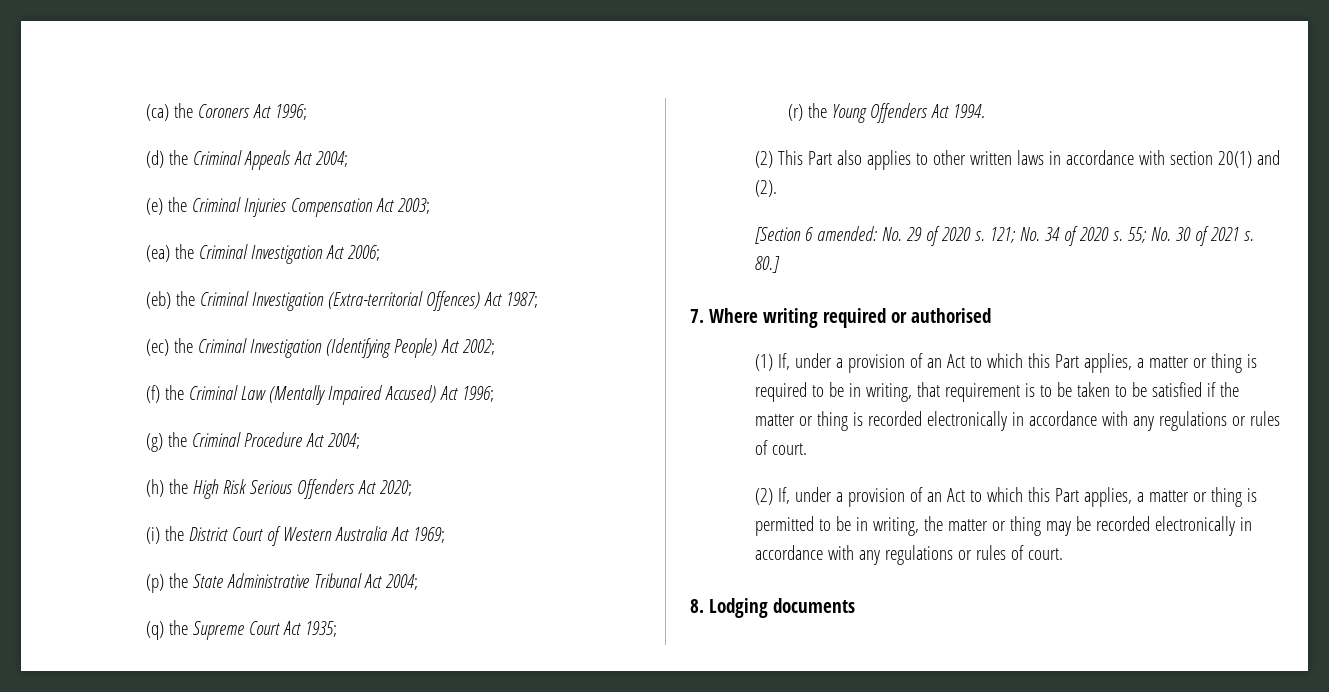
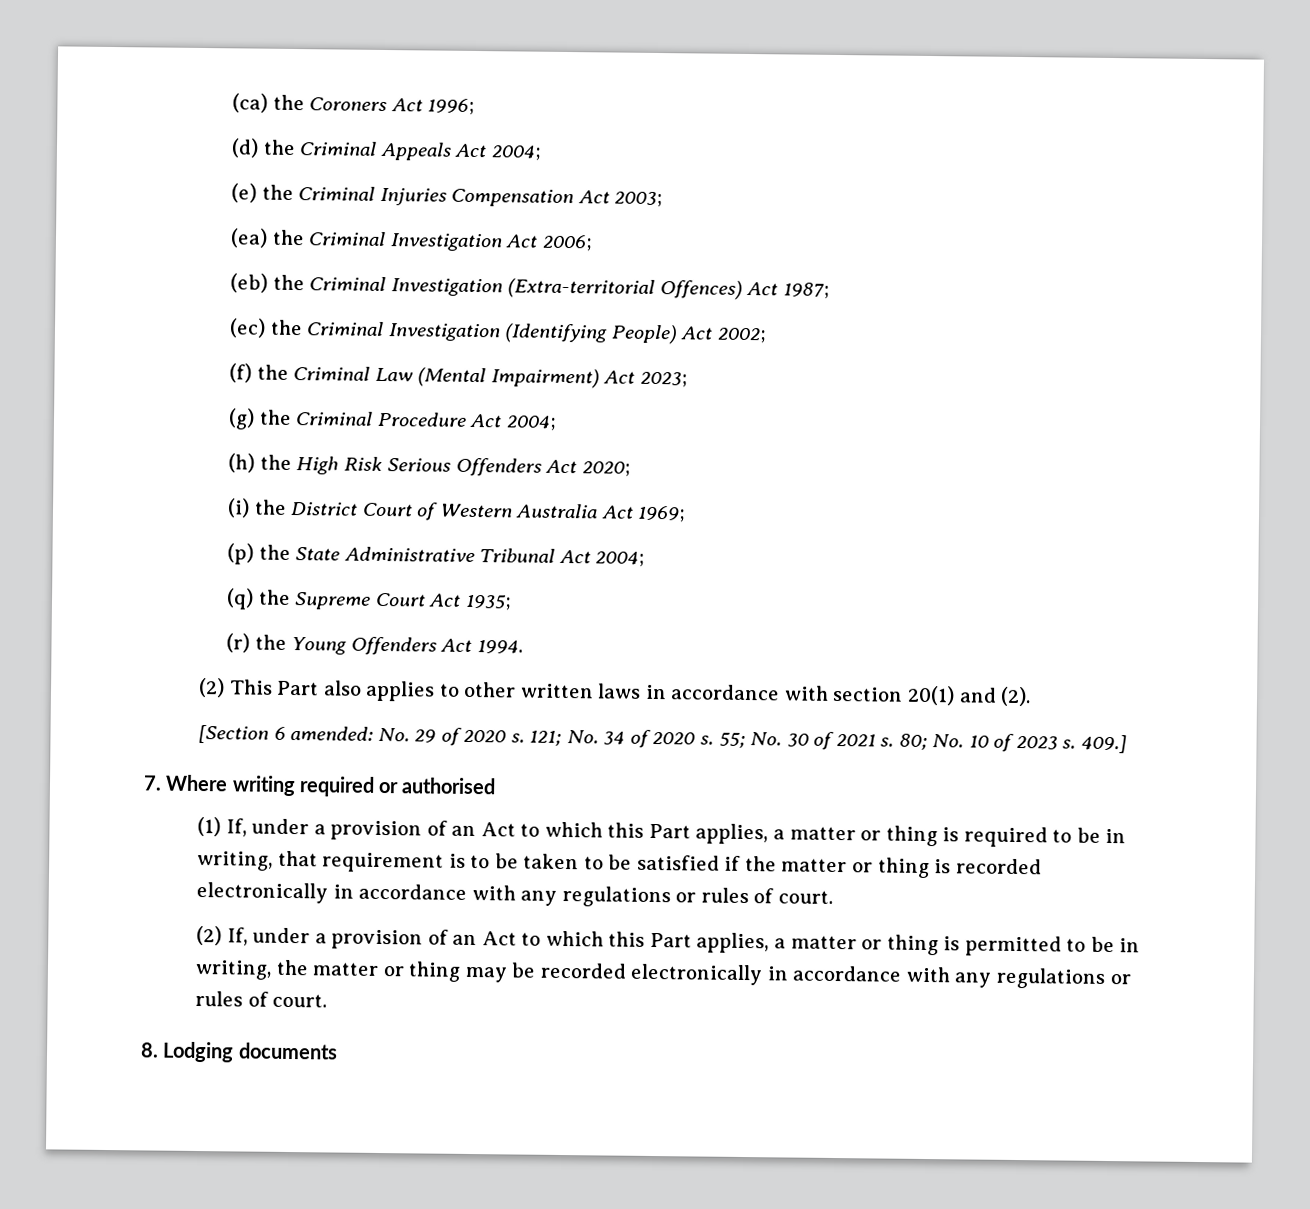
- (f) the Criminal Law (Mentally Impaired Accused) Act 1996;
+ (f) the Criminal Law (Mental Impairment) Act 2023;
- 80.]
+ 80; No. 10 of 2023 s. 409.]

